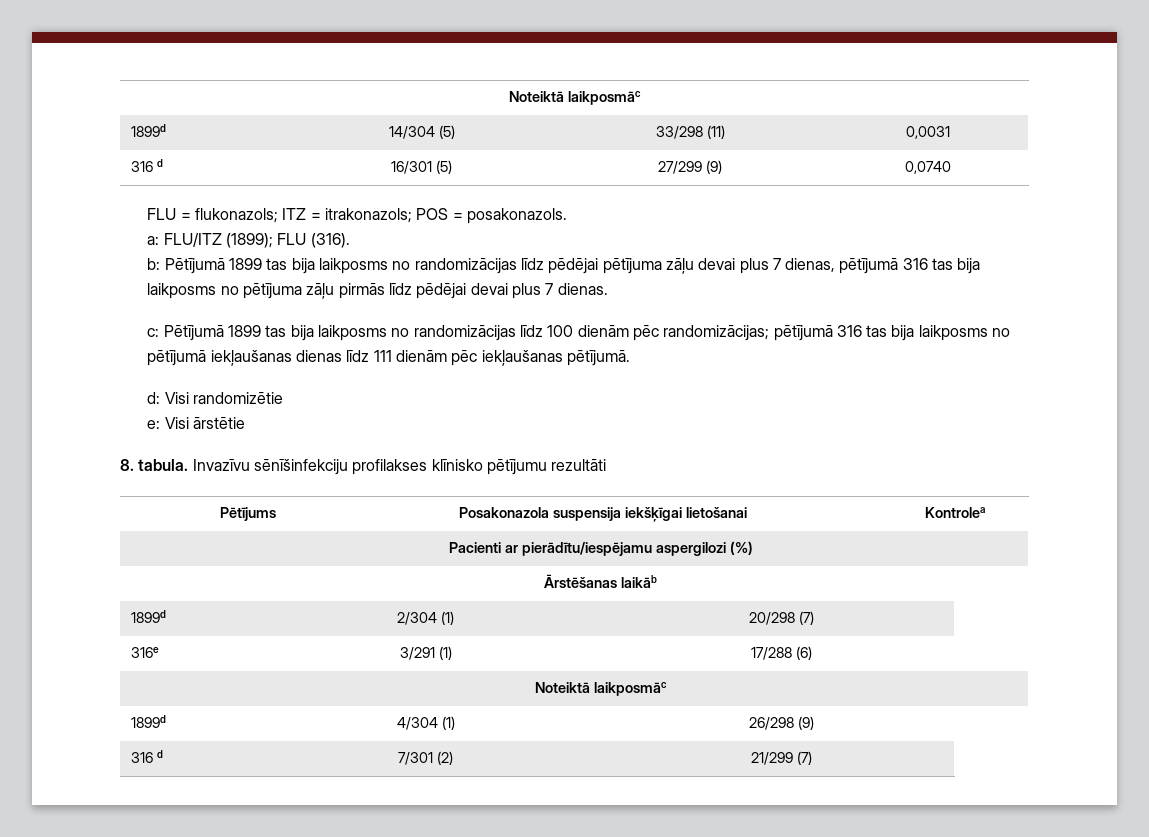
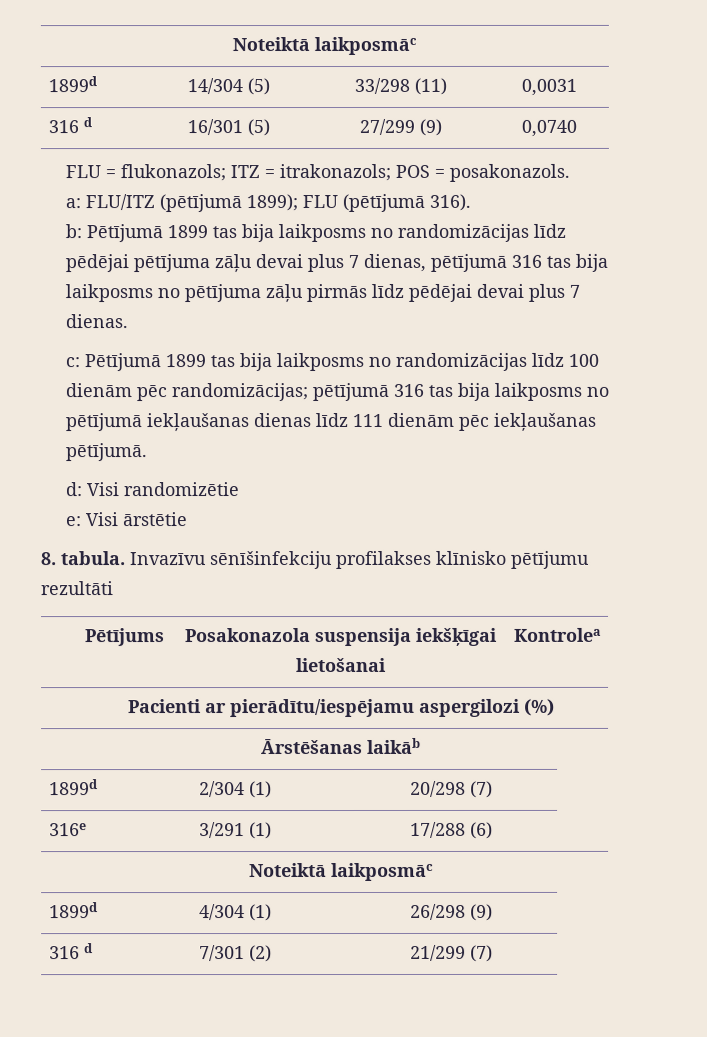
- a: FLU/ITZ (1899); FLU (316).
+ a: FLU/ITZ (pētījumā 1899); FLU (pētījumā 316).

